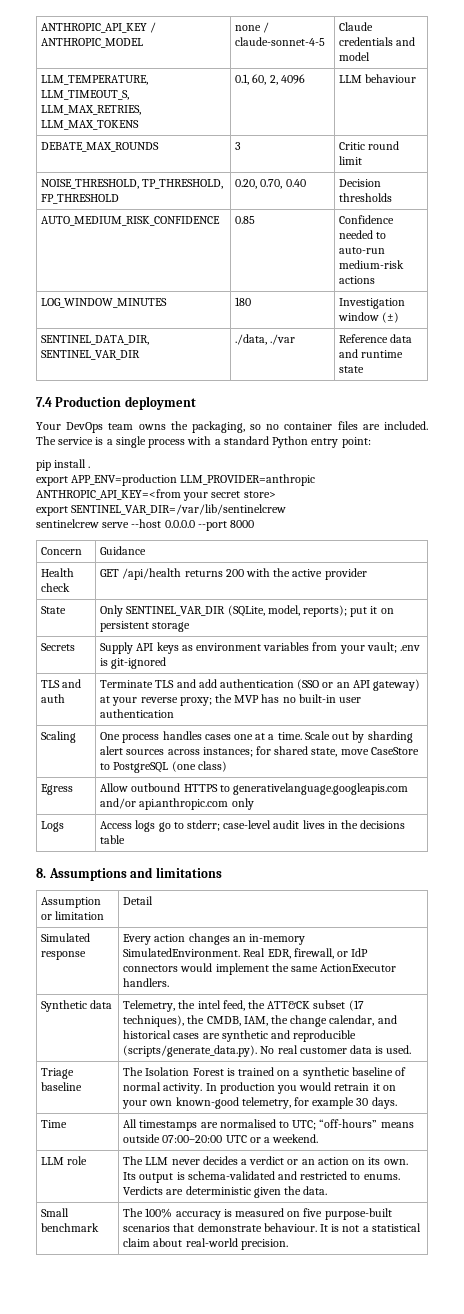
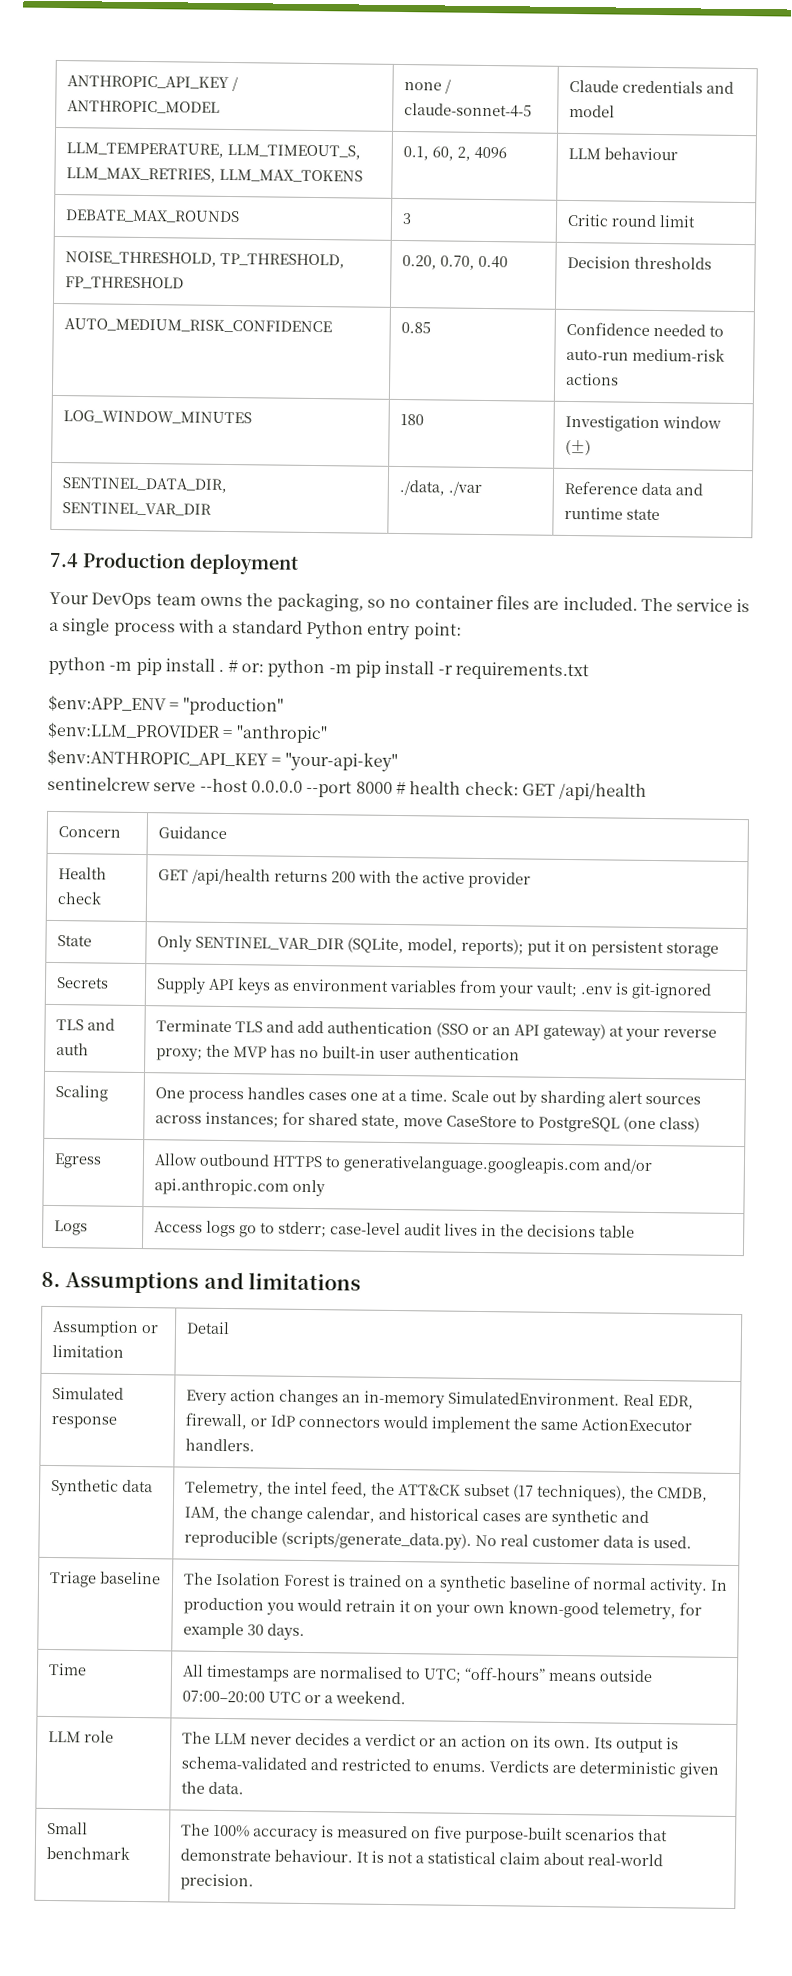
- pip install .
- export APP_ENV=production LLM_PROVIDER=anthropic ANTHROPIC_API_KEY=<from your secret store>
- export SENTINEL_VAR_DIR=/var/lib/sentinelcrew
+ python -m pip install . # or: python -m pip install -r requirements.txt
+ $env:APP_ENV = "production"
+ $env:LLM_PROVIDER = "anthropic"
+ $env:ANTHROPIC_API_KEY = "your-api-key"
- sentinelcrew serve --host 0.0.0.0 --port 8000
+ sentinelcrew serve --host 0.0.0.0 --port 8000 # health check: GET /api/health

